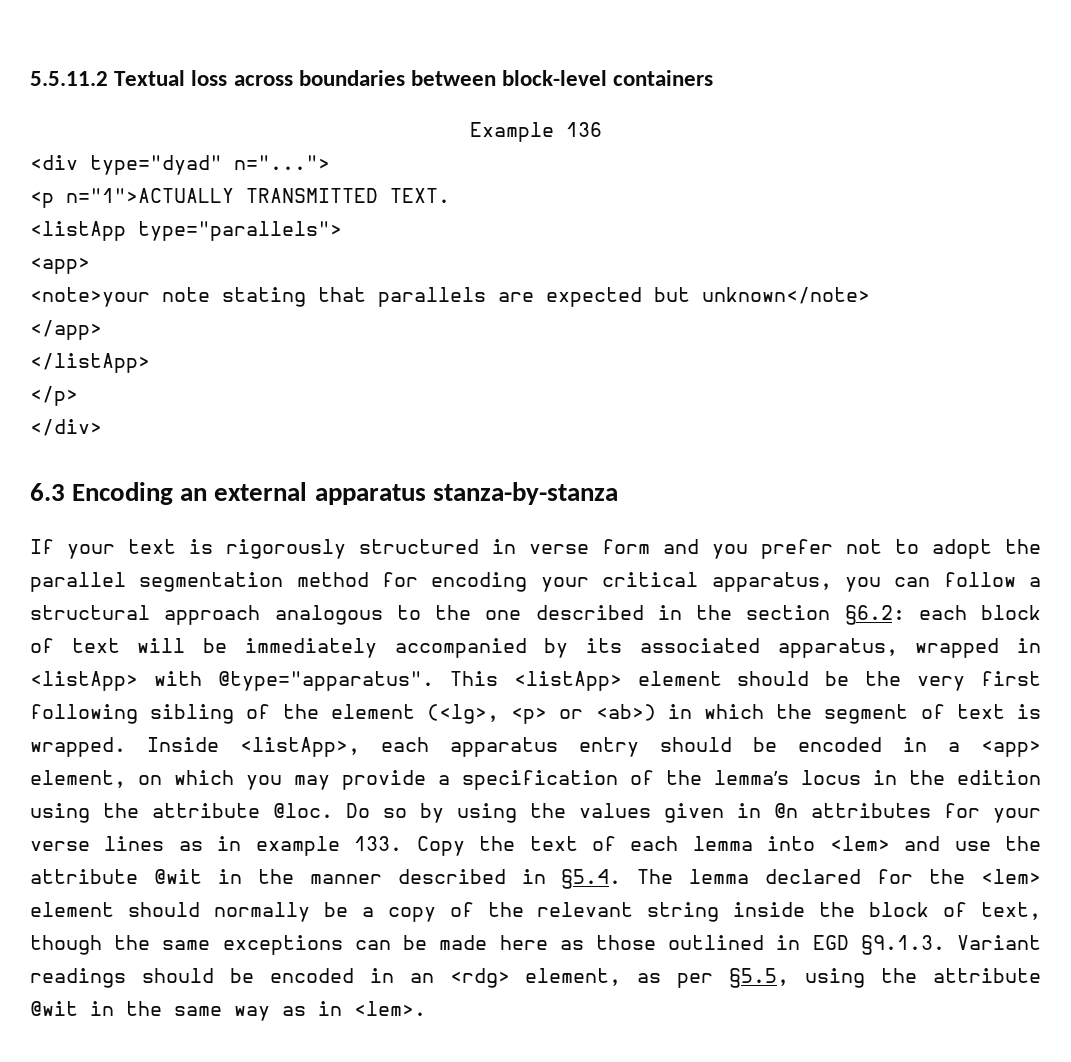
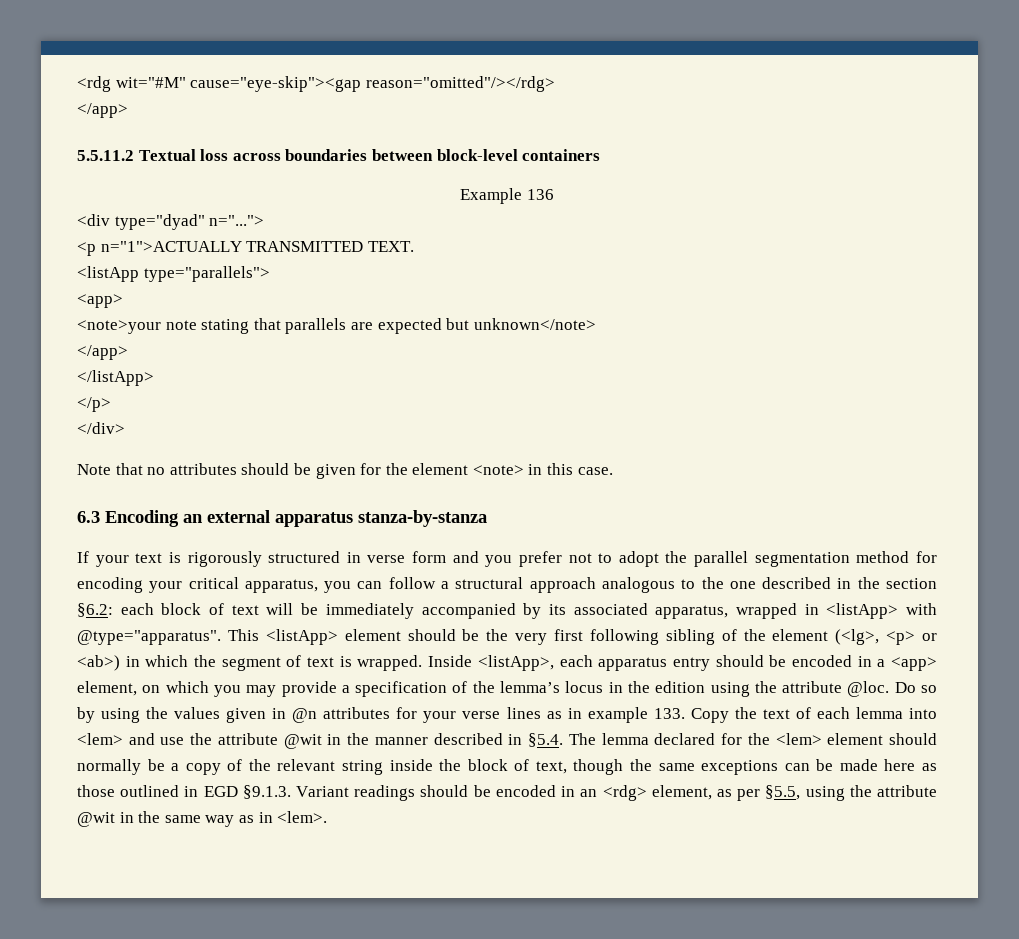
+ <rdg wit="#M" cause="eye-skip"><gap reason="omitted"/></rdg>
+ </app>
+ Note that no attributes should be given for the element <note> in this case.

